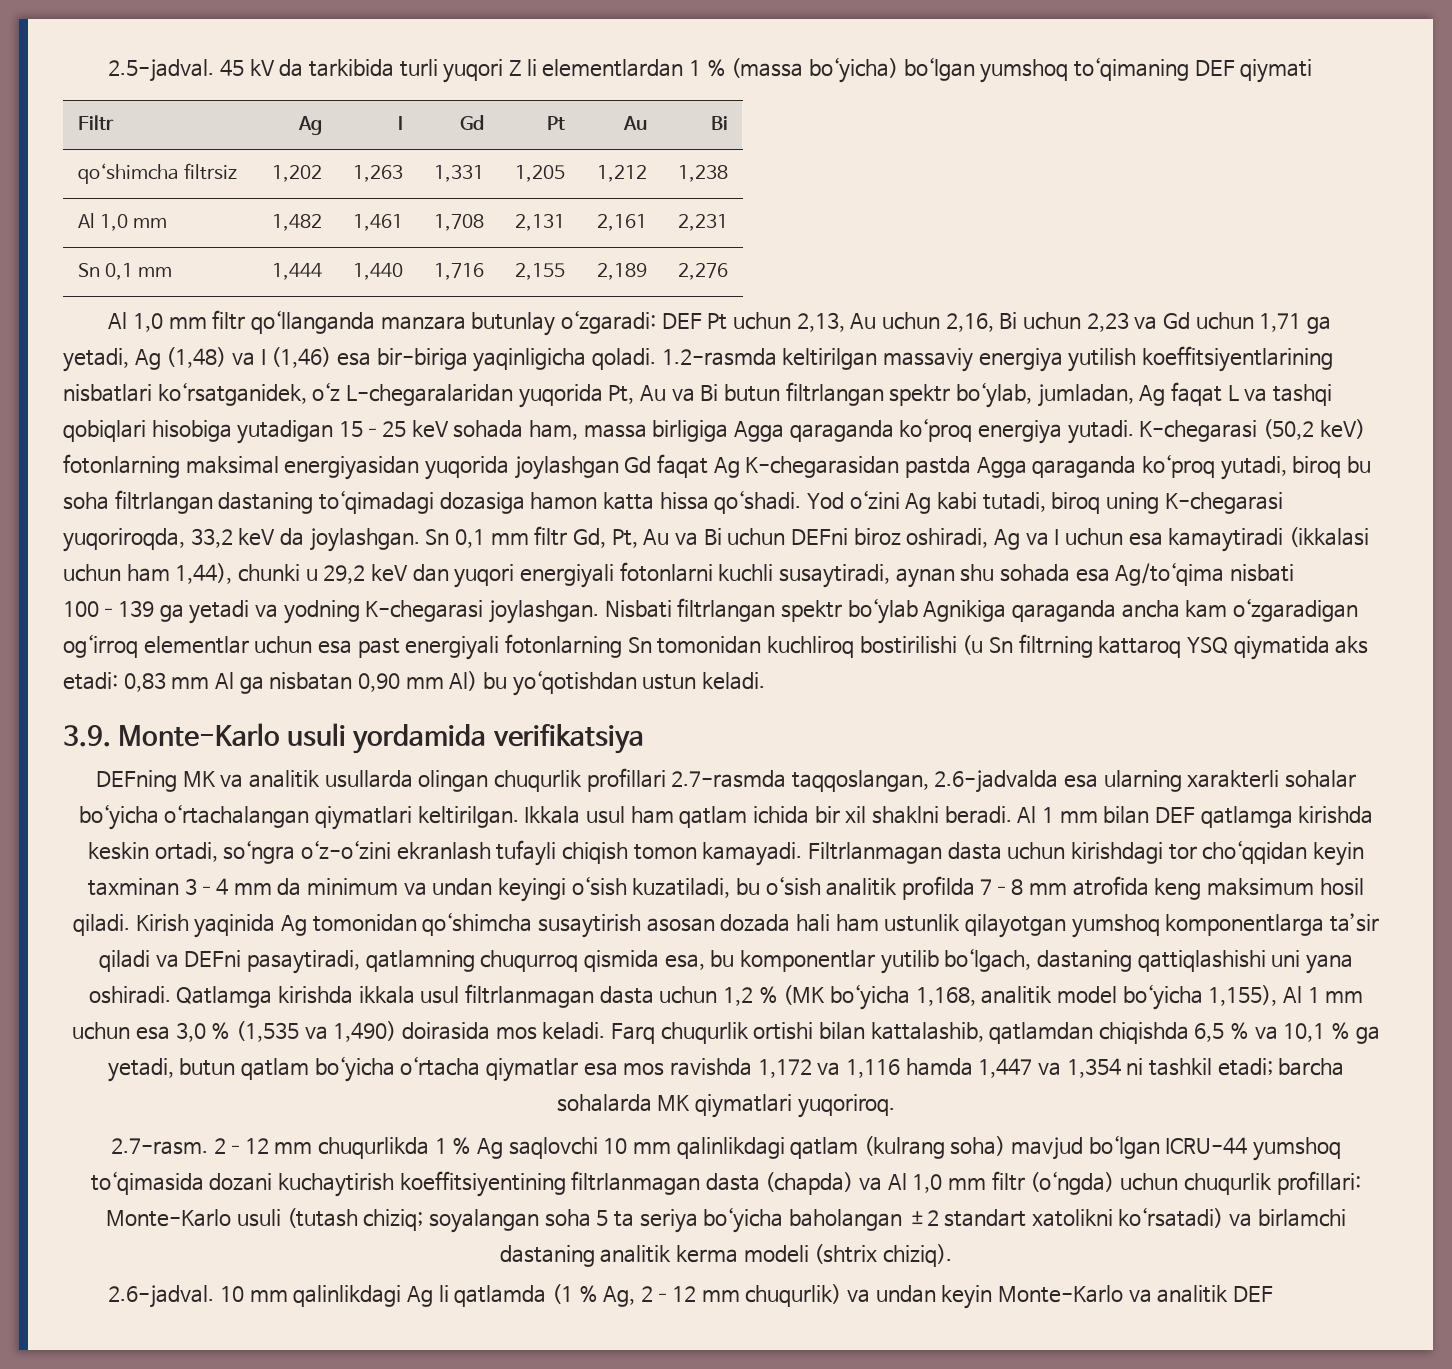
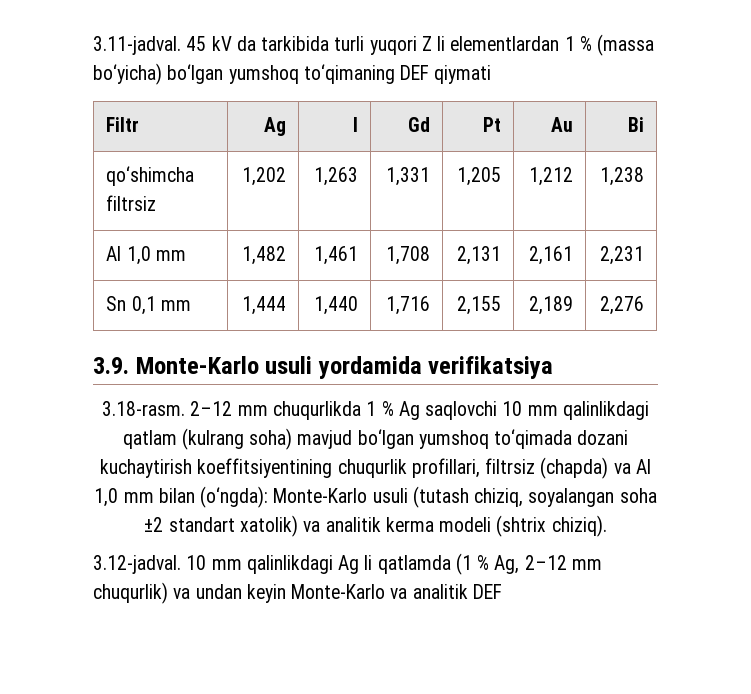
- 2.5-jadval. 45 kV da tarkibida turli yuqori Z li elementlardan 1 % (massa bo‘yicha) bo‘lgan yumshoq to‘qimaning DEF qiymati
+ 3.11-jadval. 45 kV da tarkibida turli yuqori Z li elementlardan 1 % (massa bo‘yicha) bo‘lgan yumshoq to‘qimaning DEF qiymati
- Al 1,0 mm filtr qo‘llanganda manzara butunlay o‘zgaradi: DEF Pt uchun 2,13, Au uchun 2,16, Bi uchun 2,23 va Gd uchun 1,71 ga yetadi, Ag (1,48) va I (1,46) esa bir-biriga yaqinligicha qoladi. 1.2-rasmda keltirilgan massaviy energiya yutilish koeffitsiyentlarining nisbatlari ko‘rsatganidek, o‘z L-chegaralaridan yuqorida Pt, Au va Bi butun filtrlangan spektr bo‘ylab, jumladan, Ag faqat L va tashqi qobiqlari hisobiga yutadigan 15–25 keV sohada ham, massa birligiga Agga qaraganda ko‘proq energiya yutadi. K-chegarasi (50,2 keV) fotonlarning maksimal energiyasidan yuqorida joylashgan Gd faqat Ag K-chegarasidan pastda Agga qaraganda ko‘proq yutadi, biroq bu soha filtrlangan dastaning to‘qimadagi dozasiga hamon katta hissa qo‘shadi. Yod o‘zini Ag kabi tutadi, biroq uning K-chegarasi yuqoriroqda, 33,2 keV da joylashgan. Sn 0,1 mm filtr Gd, Pt, Au va Bi uchun DEFni biroz oshiradi, Ag va I uchun esa kamaytiradi (ikkalasi uchun ham 1,44), chunki u 29,2 keV dan yuqori energiyali fotonlarni kuchli susaytiradi, aynan shu sohada esa Ag/to‘qima nisbati 100–139 ga yetadi va yodning K-chegarasi joylashgan. Nisbati filtrlangan spektr bo‘ylab Agnikiga qaraganda ancha kam o‘zgaradigan og‘irroq elementlar uchun esa past energiyali fotonlarning Sn tomonidan kuchliroq bostirilishi (u Sn filtrning kattaroq YSQ qiymatida aks etadi: 0,83 mm Al ga nisbatan 0,90 mm Al) bu yo‘qotishdan ustun keladi.
- DEFning MK va analitik usullarda olingan chuqurlik profillari 2.7-rasmda taqqoslangan, 2.6-jadvalda esa ularning xarakterli sohalar bo‘yicha o‘rtachalangan qiymatlari keltirilgan. Ikkala usul ham qatlam ichida bir xil shaklni beradi. Al 1 mm bilan DEF qatlamga kirishda keskin ortadi, so‘ngra o‘z-o‘zini ekranlash tufayli chiqish tomon kamayadi. Filtrlanmagan dasta uchun kirishdagi tor cho‘qqidan keyin taxminan 3–4 mm da minimum va undan keyingi o‘sish kuzatiladi, bu o‘sish analitik profilda 7–8 mm atrofida keng maksimum hosil qiladi. Kirish yaqinida Ag tomonidan qo‘shimcha susaytirish asosan dozada hali ham ustunlik qilayotgan yumshoq komponentlarga ta’sir qiladi va DEFni pasaytiradi, qatlamning chuqurroq qismida esa, bu komponentlar yutilib bo‘lgach, dastaning qattiqlashishi uni yana oshiradi. Qatlamga kirishda ikkala usul filtrlanmagan dasta uchun 1,2 % (MK bo‘yicha 1,168, analitik model bo‘yicha 1,155), Al 1 mm uchun esa 3,0 % (1,535 va 1,490) doirasida mos keladi. Farq chuqurlik ortishi bilan kattalashib, qatlamdan chiqishda 6,5 % va 10,1 % ga yetadi, butun qatlam bo‘yicha o‘rtacha qiymatlar esa mos ravishda 1,172 va 1,116 hamda 1,447 va 1,354 ni tashkil etadi; barcha sohalarda MK qiymatlari yuqoriroq.
- 2.7-rasm. 2–12 mm chuqurlikda 1 % Ag saqlovchi 10 mm qalinlikdagi qatlam (kulrang soha) mavjud bo‘lgan ICRU-44 yumshoq to‘qimasida dozani kuchaytirish koeffitsiyentining filtrlanmagan dasta (chapda) va Al 1,0 mm filtr (o‘ngda) uchun chuqurlik profillari: Monte-Karlo usuli (tutash chiziq; soyalangan soha 5 ta seriya bo‘yicha baholangan ±2 standart xatolikni ko‘rsatadi) va birlamchi dastaning analitik kerma modeli (shtrix chiziq).
+ 3.18-rasm. 2–12 mm chuqurlikda 1 % Ag saqlovchi 10 mm qalinlikdagi qatlam (kulrang soha) mavjud bo‘lgan yumshoq to‘qimada dozani kuchaytirish koeffitsiyentining chuqurlik profillari, filtrsiz (chapda) va Al 1,0 mm bilan (o‘ngda): Monte-Karlo usuli (tutash chiziq, soyalangan soha ±2 standart xatolik) va analitik kerma modeli (shtrix chiziq).
- 2.6-jadval. 10 mm qalinlikdagi Ag li qatlamda (1 % Ag, 2–12 mm chuqurlik) va undan keyin Monte-Karlo va analitik DEF
+ 3.12-jadval. 10 mm qalinlikdagi Ag li qatlamda (1 % Ag, 2–12 mm chuqurlik) va undan keyin Monte-Karlo va analitik DEF

